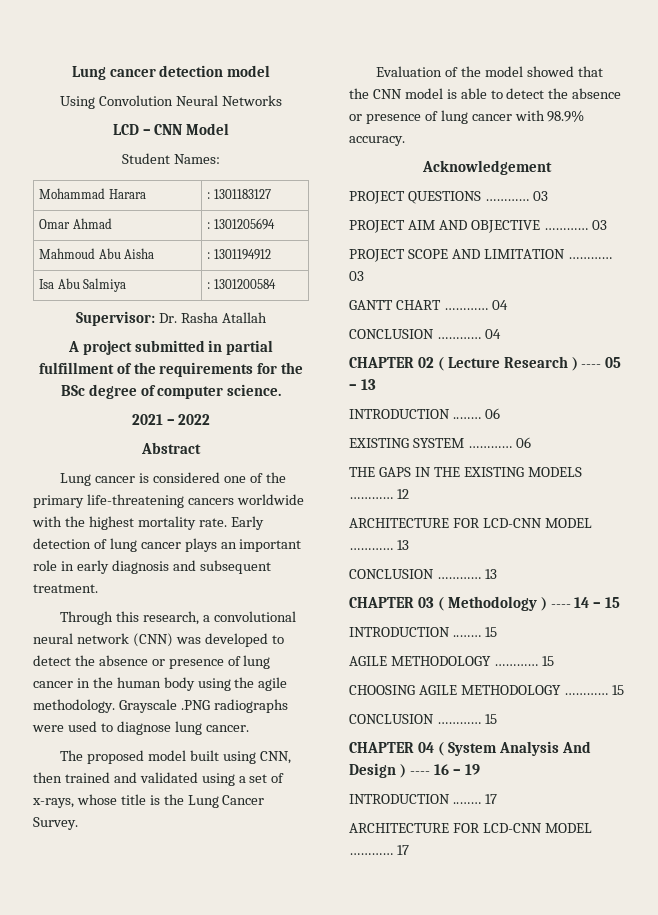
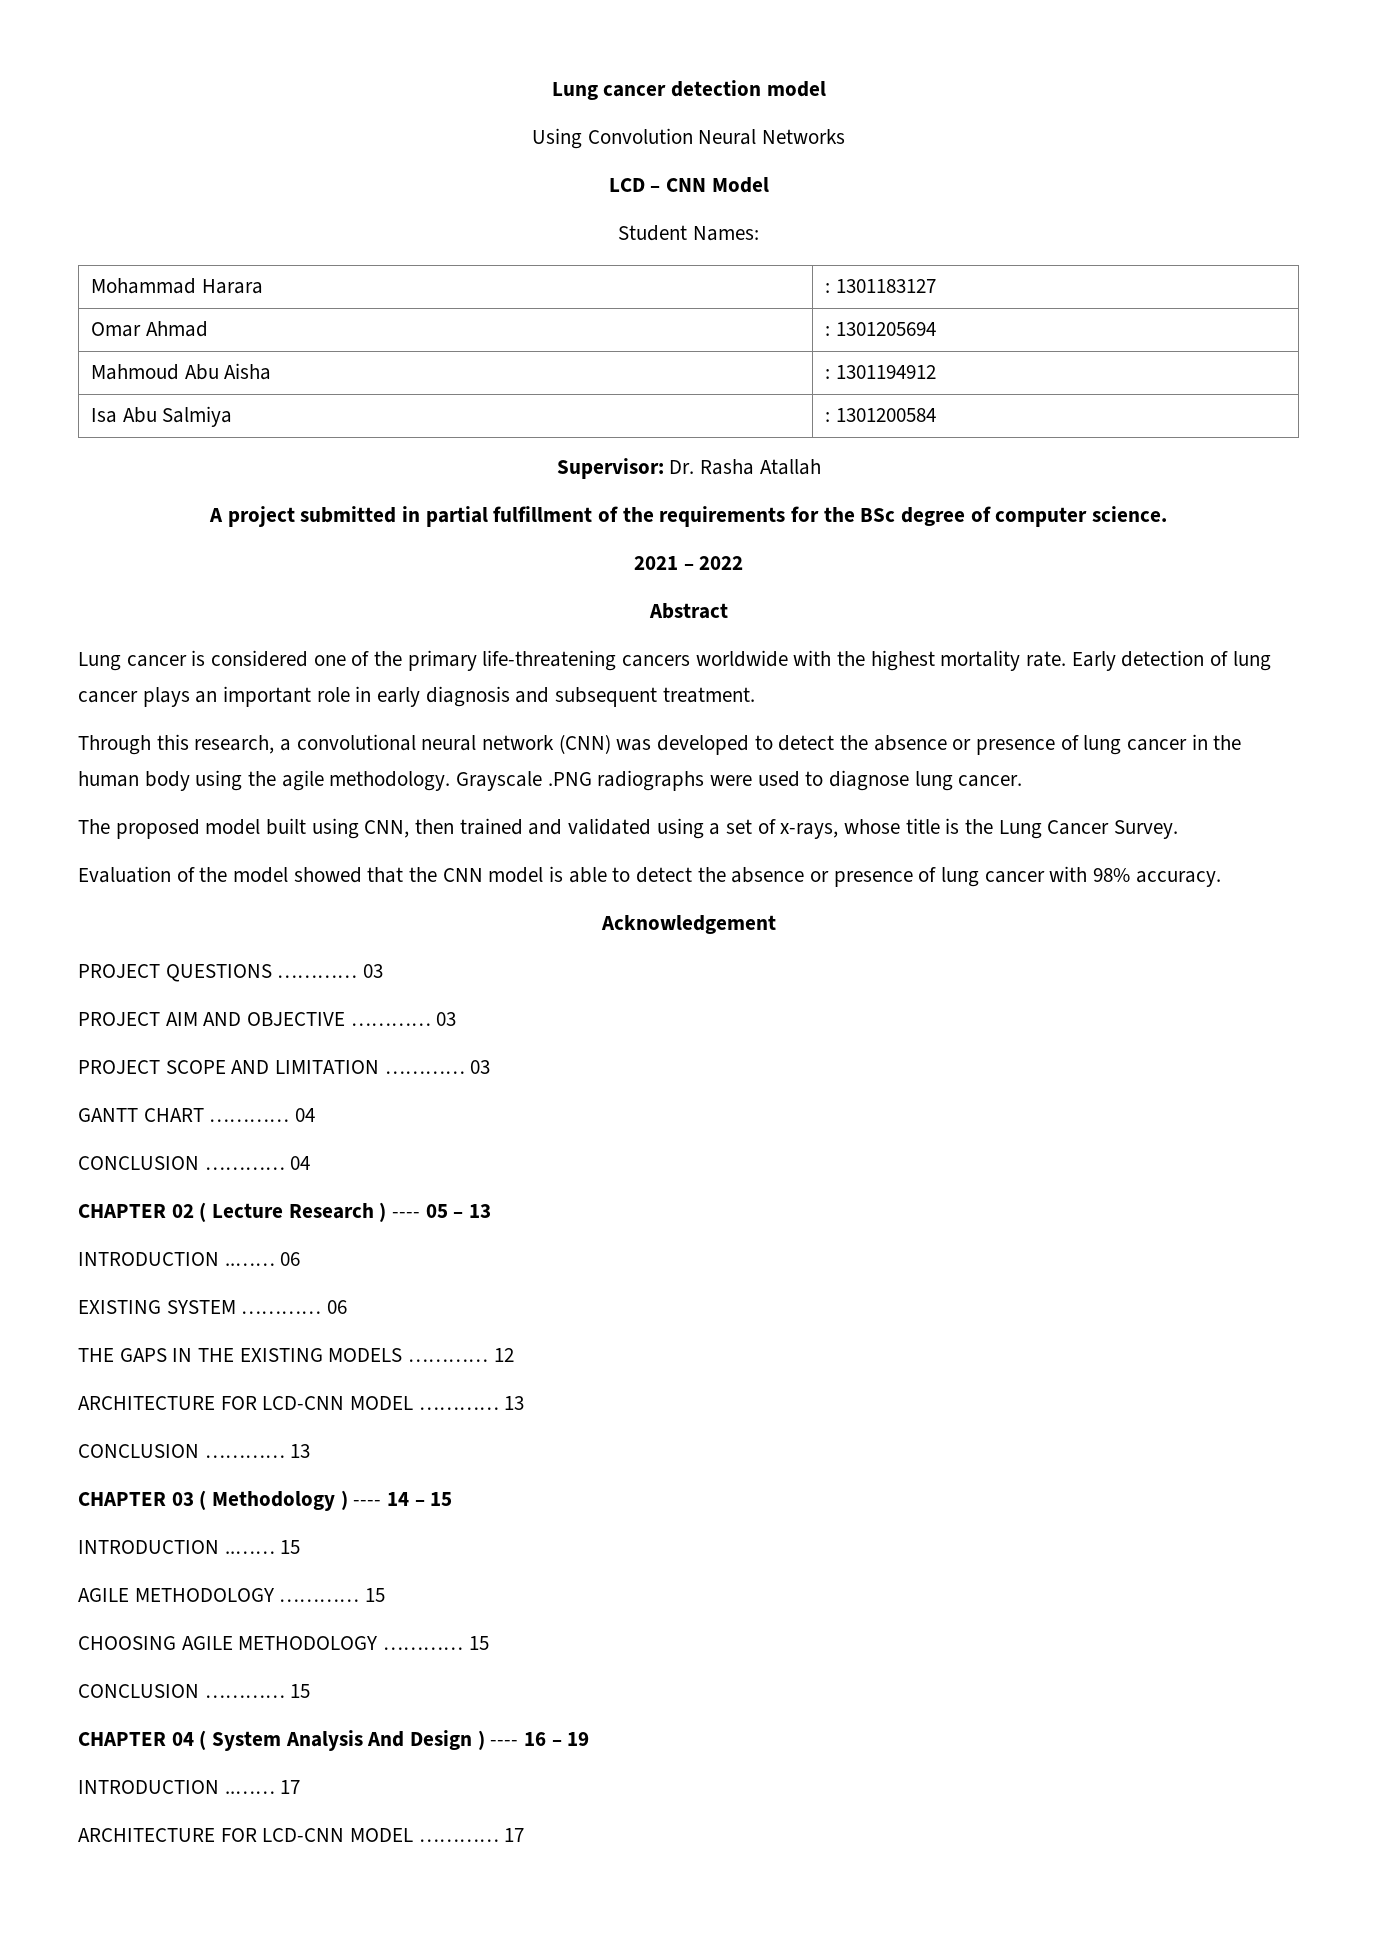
- Evaluation of the model showed that the CNN model is able to detect the absence or presence of lung cancer with 98.9% accuracy.
+ Evaluation of the model showed that the CNN model is able to detect the absence or presence of lung cancer with 98% accuracy.

